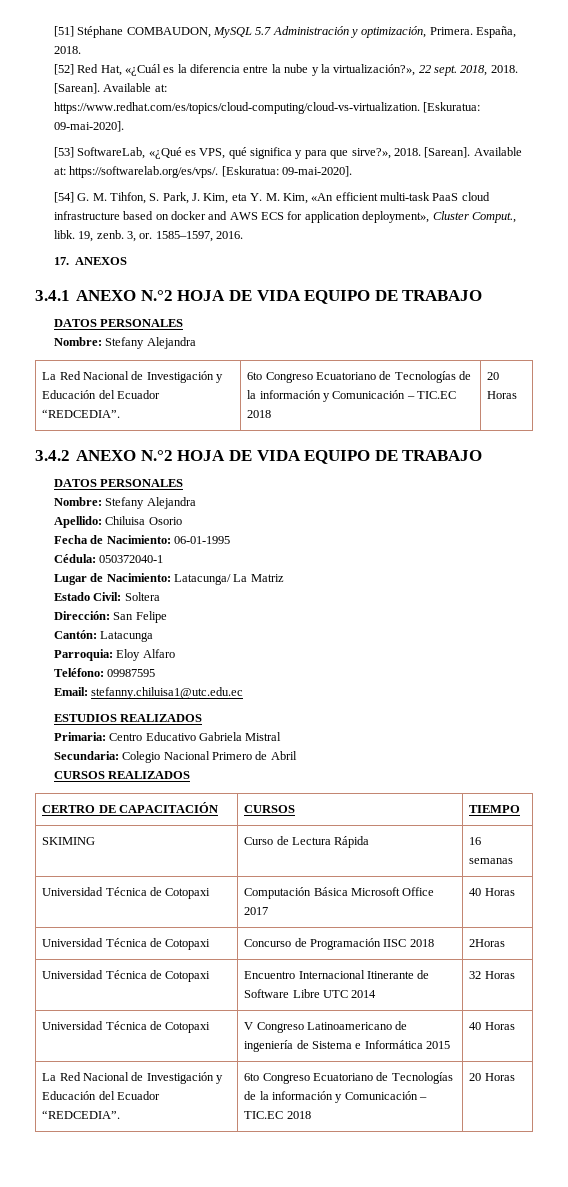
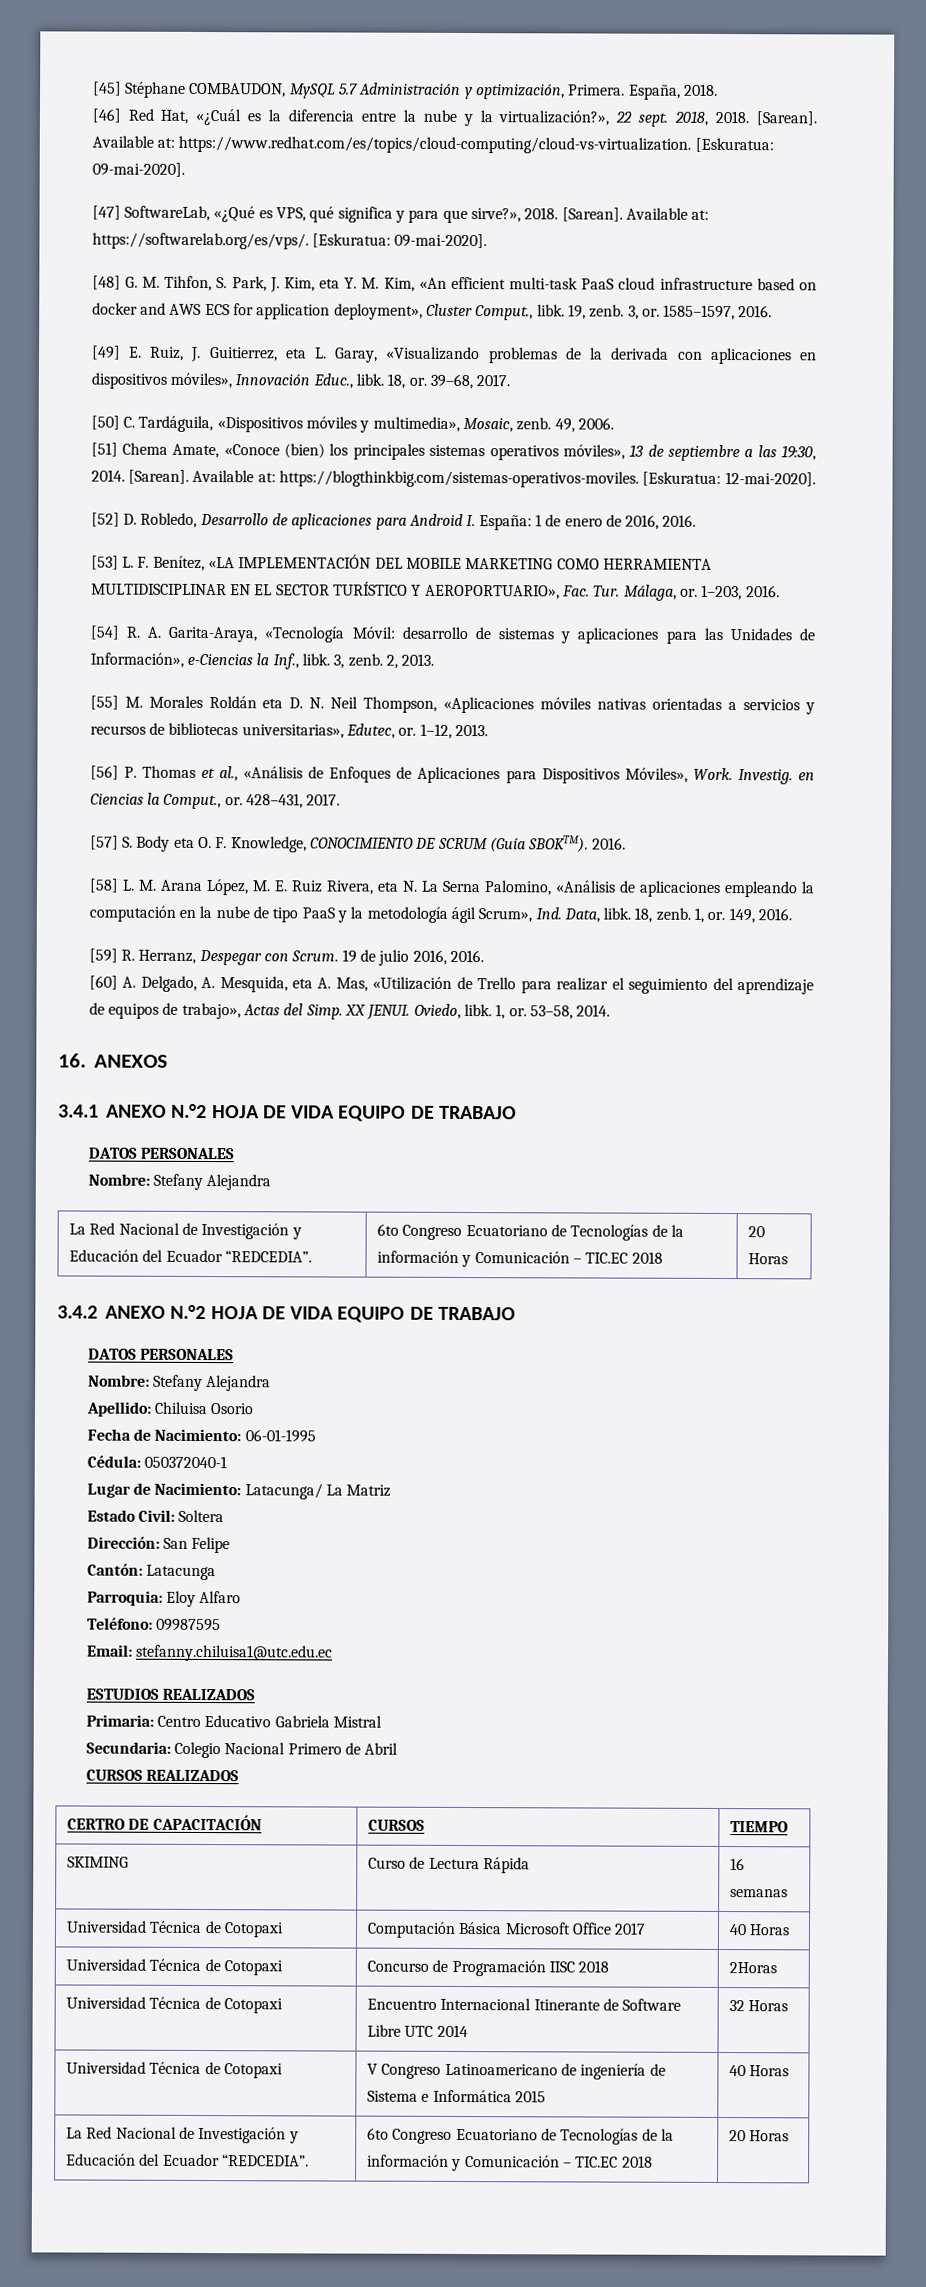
- [51] Stéphane COMBAUDON, MySQL 5.7 Administración y optimización, Primera.
+ [45] Stéphane COMBAUDON, MySQL 5.7 Administración y optimización, Primera.
- [52] Red Hat, «¿Cuál es la diferencia entre la nube y la virtualización?», 22 sept.
+ [46] Red Hat, «¿Cuál es la diferencia entre la nube y la virtualización?», 22 sept.
- [53] SoftwareLab, «¿Qué es VPS, qué significa y para que sirve?», 2018.
+ [47] SoftwareLab, «¿Qué es VPS, qué significa y para que sirve?», 2018.
- [54] G. M. Tihfon, S. Park, J. Kim, eta Y. M. Kim, «An efficient multi-task PaaS cloud infrastructure based on docker and AWS ECS for application deployment», Cluster Comput., libk.
+ [48] G. M. Tihfon, S. Park, J. Kim, eta Y. M. Kim, «An efficient multi-task PaaS cloud infrastructure based on docker and AWS ECS for application deployment», Cluster Comput., libk.
- 17. ANEXOS
+ [49] E. Ruiz, J. Guitierrez, eta L. Garay, «Visualizando problemas de la derivada con aplicaciones en dispositivos móviles», Innovación Educ., libk. 18, or. 39–68, 2017.
+ [50] C. Tardáguila, «Dispositivos móviles y multimedia», Mosaic, zenb. 49, 2006.
+ [51] Chema Amate, «Conoce (bien) los principales sistemas operativos móviles», 13 de septiembre a las 19:30, 2014. [Sarean]. Available at: https://blogthinkbig.com/sistemas-operativos-moviles. [Eskuratua: 12-mai-2020].
+ [52] D. Robledo, Desarrollo de aplicaciones para Android I. España: 1 de enero de 2016, 2016.
+ [53] L. F. Benítez, «LA IMPLEMENTACIÓN DEL MOBILE MARKETING COMO HERRAMIENTA MULTIDISCIPLINAR EN EL SECTOR TURÍSTICO Y AEROPORTUARIO», Fac. Tur. Málaga, or. 1–203, 2016.
+ [54] R. A. Garita-Araya, «Tecnología Móvil: desarrollo de sistemas y aplicaciones para las Unidades de Información», e-Ciencias la Inf., libk. 3, zenb. 2, 2013.
+ [55] M. Morales Roldán eta D. N. Neil Thompson, «Aplicaciones móviles nativas orientadas a servicios y recursos de bibliotecas universitarias», Edutec, or. 1–12, 2013.
+ [56] P. Thomas et al., «Análisis de Enfoques de Aplicaciones para Dispositivos Móviles», Work. Investig. en Ciencias la Comput., or. 428–431, 2017.
+ [57] S. Body eta O. F. Knowledge, CONOCIMIENTO DE SCRUM (Guía SBOKTM). 2016.
+ [58] L. M. Arana López, M. E. Ruiz Rivera, eta N. La Serna Palomino, «Análisis de aplicaciones empleando la computación en la nube de tipo PaaS y la metodología ágil Scrum», Ind. Data, libk. 18, zenb. 1, or. 149, 2016.
+ [59] R. Herranz, Despegar con Scrum. 19 de julio 2016, 2016.
+ [60] A. Delgado, A. Mesquida, eta A. Mas, «Utilización de Trello para realizar el seguimiento del aprendizaje de equipos de trabajo», Actas del Simp. XX JENUI. Oviedo, libk. 1, or. 53–58, 2014.
+ 16. ANEXOS

